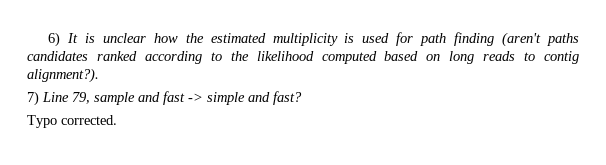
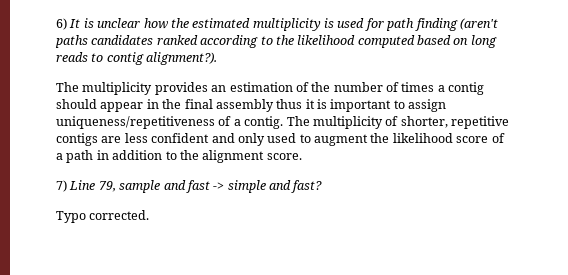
+ The multiplicity provides an estimation of the number of times a contig should appear in the final assembly thus it is important to assign uniqueness/repetitiveness of a contig. The multiplicity of shorter, repetitive contigs are less confident and only used to augment the likelihood score of a path in addition to the alignment score.

